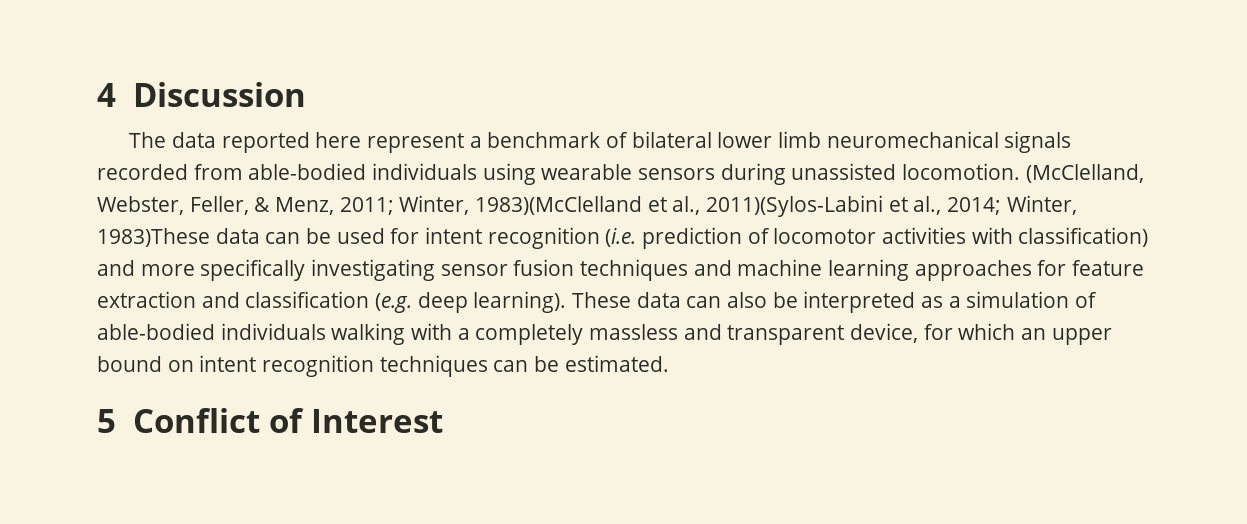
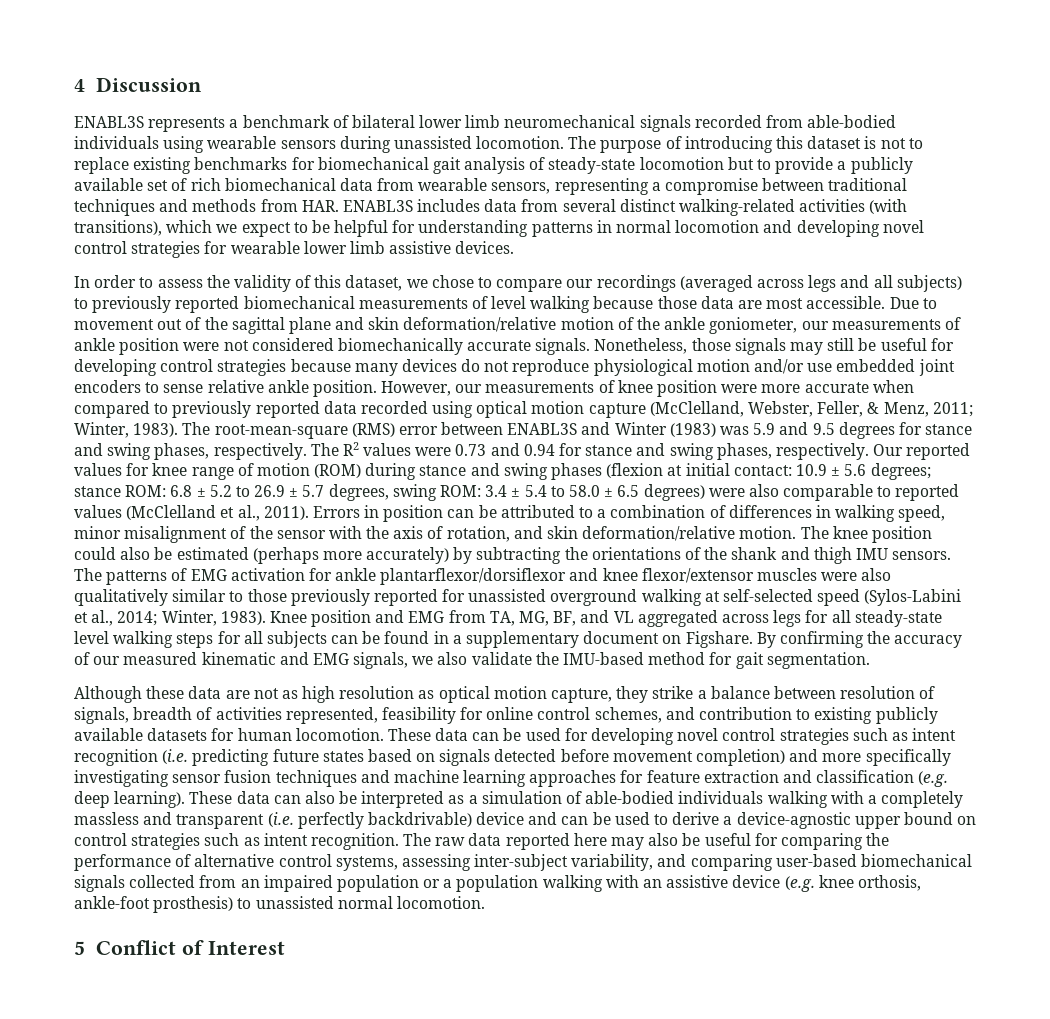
- The data reported here represent a benchmark of bilateral lower limb neuromechanical signals recorded from able-bodied individuals using wearable sensors during unassisted locomotion.
+ ENABL3S represents a benchmark of bilateral lower limb neuromechanical signals recorded from able-bodied individuals using wearable sensors during unassisted locomotion.
- (McClelland, Webster, Feller, & Menz, 2011; Winter, 1983)(McClelland et al., 2011)(Sylos-Labini et al., 2014; Winter, 1983)These data can be used for intent recognition (i.e. prediction of locomotor activities with classification) and more specifically investigating sensor fusion techniques and machine learning approaches for feature extraction and classification (e.g. deep learning).
+ The purpose of introducing this dataset is not to replace existing benchmarks for biomechanical gait analysis of steady-state locomotion but to provide a publicly available set of rich biomechanical data from wearable sensors, representing a compromise between traditional techniques and methods from HAR. ENABL3S includes data from several distinct walking-related activities (with transitions), which we expect to be helpful for understanding patterns in normal locomotion and developing novel control strategies for wearable lower limb assistive devices.
+ In order to assess the validity of this dataset, we chose to compare our recordings (averaged across legs and all subjects) to previously reported biomechanical measurements of level walking because those data are most accessible. Due to movement out of the sagittal plane and skin deformation/relative motion of the ankle goniometer, our measurements of ankle position were not considered biomechanically accurate signals. Nonetheless, those signals may still be useful for developing control strategies because many devices do not reproduce physiological motion and/or use embedded joint encoders to sense relative ankle position. However, our measurements of knee position were more accurate when compared to previously reported data recorded using optical motion capture (McClelland, Webster, Feller, & Menz, 2011; Winter, 1983). The root-mean-square (RMS) error between ENABL3S and Winter (1983) was 5.9 and 9.5 degrees for stance and swing phases, respectively. The R2 values were 0.73 and 0.94 for stance and swing phases, respectively. Our reported values for knee range of motion (ROM) during stance and swing phases (flexion at initial contact: 10.9 ± 5.6 degrees; stance ROM: 6.8 ± 5.2 to 26.9 ± 5.7 degrees, swing ROM: 3.4 ± 5.4 to 58.0 ± 6.5 degrees) were also comparable to reported values (McClelland et al., 2011). Errors in position can be attributed to a combination of differences in walking speed, minor misalignment of the sensor with the axis of rotation, and skin deformation/relative motion. The knee position could also be estimated (perhaps more accurately) by subtracting the orientations of the shank and thigh IMU sensors. The patterns of EMG activation for ankle plantarflexor/dorsiflexor and knee flexor/extensor muscles were also qualitatively similar to those previously reported for unassisted overground walking at self-selected speed (Sylos-Labini et al., 2014; Winter, 1983). Knee position and EMG from TA, MG, BF, and VL aggregated across legs for all steady-state level walking steps for all subjects can be found in a supplementary document on Figshare. By confirming the accuracy of our measured kinematic and EMG signals, we also validate the IMU-based method for gait segmentation.
+ Although these data are not as high resolution as optical motion capture, they strike a balance between resolution of signals, breadth of activities represented, feasibility for online control schemes, and contribution to existing publicly available datasets for human locomotion. These data can be used for developing novel control strategies such as intent recognition (i.e. predicting future states based on signals detected before movement completion) and more specifically investigating sensor fusion techniques and machine learning approaches for feature extraction and classification (e.g. deep learning).
- These data can also be interpreted as a simulation of able-bodied individuals walking with a completely massless and transparent device, for which an upper bound on intent recognition techniques can be estimated.
+ These data can also be interpreted as a simulation of able-bodied individuals walking with a completely massless and transparent (i.e. perfectly backdrivable) device and can be used to derive a device-agnostic upper bound on control strategies such as intent recognition. The raw data reported here may also be useful for comparing the performance of alternative control systems, assessing inter-subject variability, and comparing user-based biomechanical signals collected from an impaired population or a population walking with an assistive device (e.g. knee orthosis, ankle-foot prosthesis) to unassisted normal locomotion.

